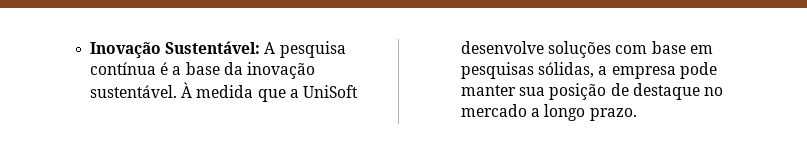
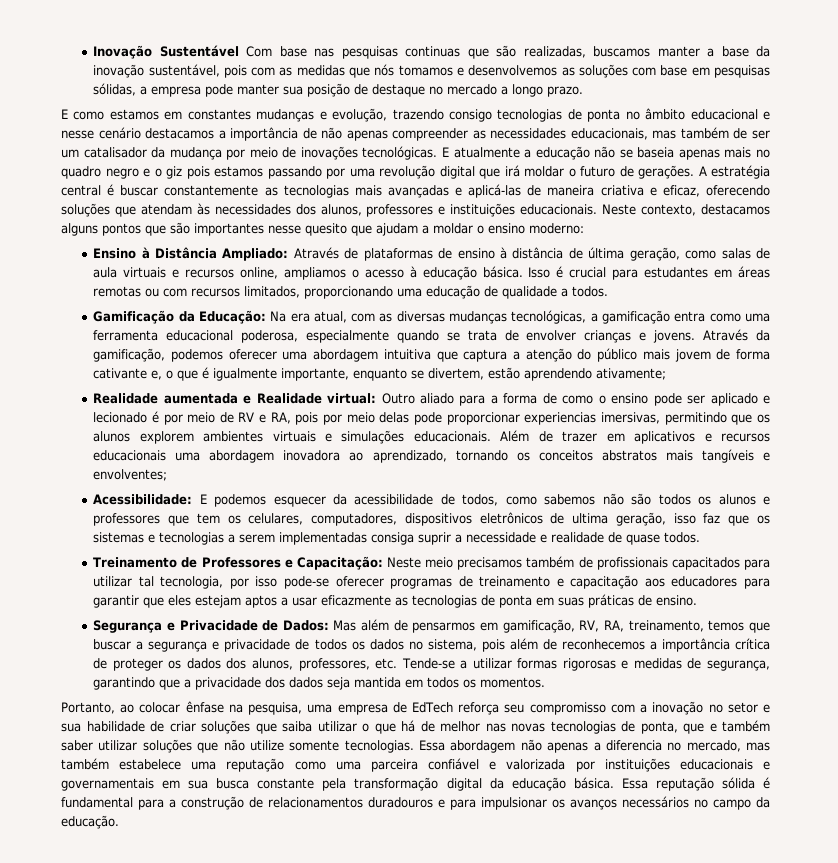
- Inovação Sustentável: A pesquisa contínua é a base da inovação sustentável. À medida que a UniSoft desenvolve soluções com base em pesquisas sólidas, a empresa pode manter sua posição de destaque no mercado a longo prazo.
+ Inovação Sustentável Com base nas pesquisas continuas que são realizadas, buscamos manter a base da inovação sustentável, pois com as medidas que nós tomamos e desenvolvemos as soluções com base em pesquisas sólidas, a empresa pode manter sua posição de destaque no mercado a longo prazo.
+ E como estamos em constantes mudanças e evolução, trazendo consigo tecnologias de ponta no âmbito educacional e nesse cenário destacamos a importância de não apenas compreender as necessidades educacionais, mas também de ser um catalisador da mudança por meio de inovações tecnológicas. E atualmente a educação não se baseia apenas mais no quadro negro e o giz pois estamos passando por uma revolução digital que irá moldar o futuro de gerações. A estratégia central é buscar constantemente as tecnologias mais avançadas e aplicá-las de maneira criativa e eficaz, oferecendo soluções que atendam às necessidades dos alunos, professores e instituições educacionais. Neste contexto, destacamos alguns pontos que são importantes nesse quesito que ajudam a moldar o ensino moderno:
+ Ensino à Distância Ampliado: Através de plataformas de ensino à distância de última geração, como salas de aula virtuais e recursos online, ampliamos o acesso à educação básica. Isso é crucial para estudantes em áreas remotas ou com recursos limitados, proporcionando uma educação de qualidade a todos.
+ Gamificação da Educação: Na era atual, com as diversas mudanças tecnológicas, a gamificação entra como uma ferramenta educacional poderosa, especialmente quando se trata de envolver crianças e jovens. Através da gamificação, podemos oferecer uma abordagem intuitiva que captura a atenção do público mais jovem de forma cativante e, o que é igualmente importante, enquanto se divertem, estão aprendendo ativamente;
+ Realidade aumentada e Realidade virtual: Outro aliado para a forma de como o ensino pode ser aplicado e lecionado é por meio de RV e RA, pois por meio delas pode proporcionar experiencias imersivas, permitindo que os alunos explorem ambientes virtuais e simulações educacionais. Além de trazer em aplicativos e recursos educacionais uma abordagem inovadora ao aprendizado, tornando os conceitos abstratos mais tangíveis e envolventes;
+ Acessibilidade: E podemos esquecer da acessibilidade de todos, como sabemos não são todos os alunos e professores que tem os celulares, computadores, dispositivos eletrônicos de ultima geração, isso faz que os sistemas e tecnologias a serem implementadas consiga suprir a necessidade e realidade de quase todos.
+ Treinamento de Professores e Capacitação: Neste meio precisamos também de profissionais capacitados para utilizar tal tecnologia, por isso pode-se oferecer programas de treinamento e capacitação aos educadores para garantir que eles estejam aptos a usar eficazmente as tecnologias de ponta em suas práticas de ensino.
+ Segurança e Privacidade de Dados: Mas além de pensarmos em gamificação, RV, RA, treinamento, temos que buscar a segurança e privacidade de todos os dados no sistema, pois além de reconhecemos a importância crítica de proteger os dados dos alunos, professores, etc. Tende-se a utilizar formas rigorosas e medidas de segurança, garantindo que a privacidade dos dados seja mantida em todos os momentos.
+ Portanto, ao colocar ênfase na pesquisa, uma empresa de EdTech reforça seu compromisso com a inovação no setor e sua habilidade de criar soluções que saiba utilizar o que há de melhor nas novas tecnologias de ponta, que e também saber utilizar soluções que não utilize somente tecnologias. Essa abordagem não apenas a diferencia no mercado, mas também estabelece uma reputação como uma parceira confiável e valorizada por instituições educacionais e governamentais em sua busca constante pela transformação digital da educação básica. Essa reputação sólida é fundamental para a construção de relacionamentos duradouros e para impulsionar os avanços necessários no campo da educação.

